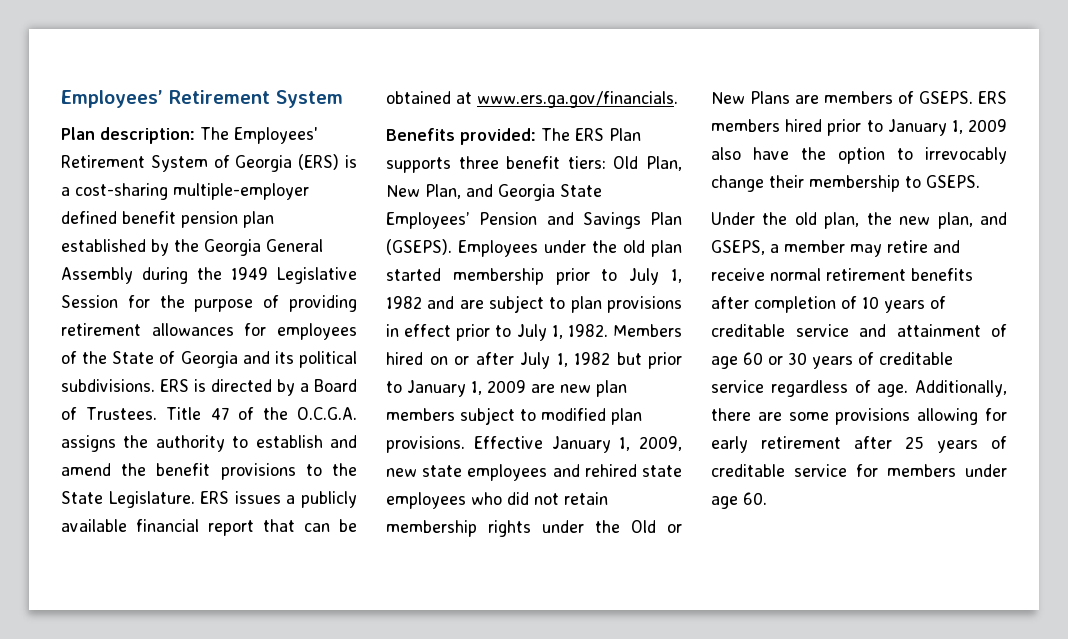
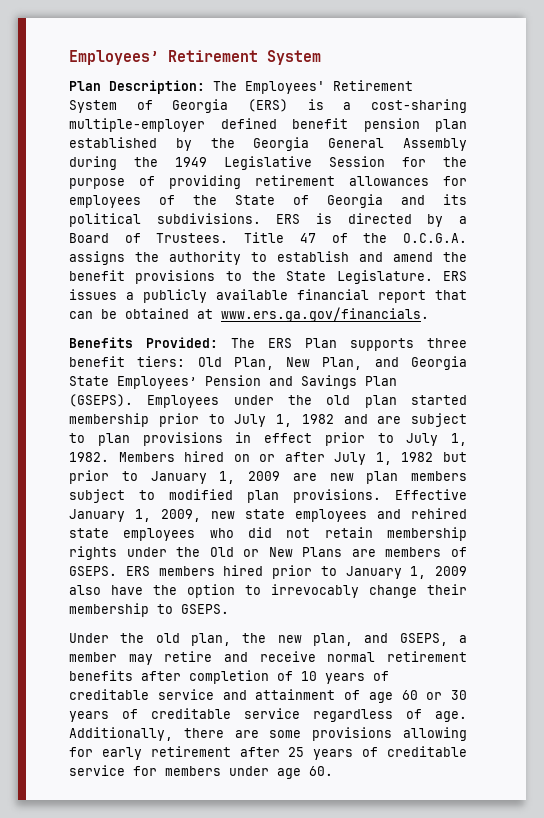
- Plan description: The Employees' Retirement System of Georgia (ERS) is a cost-sharing multiple-employer defined benefit pension plan established by the Georgia General Assembly during the 1949 Legislative Session for the purpose of providing retirement allowances for employees of the State of Georgia and its political subdivisions.
+ Plan Description: The Employees' Retirement System of Georgia (ERS) is a cost-sharing multiple-employer defined benefit pension plan established by the Georgia General Assembly during the 1949 Legislative Session for the purpose of providing retirement allowances for employees of the State of Georgia and its political subdivisions.
- Benefits provided: The ERS Plan supports three benefit tiers: Old Plan, New Plan, and Georgia State Employees’ Pension and Savings Plan (GSEPS).
+ Benefits Provided: The ERS Plan supports three benefit tiers: Old Plan, New Plan, and Georgia State Employees’ Pension and Savings Plan (GSEPS).

